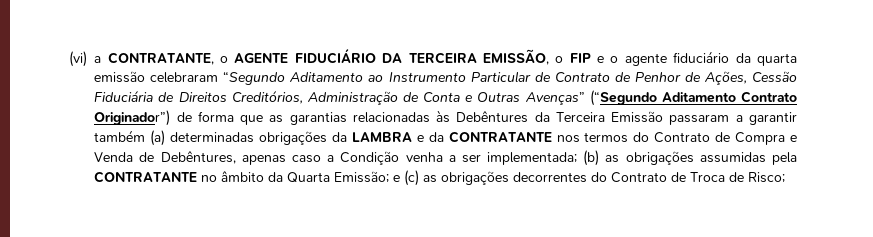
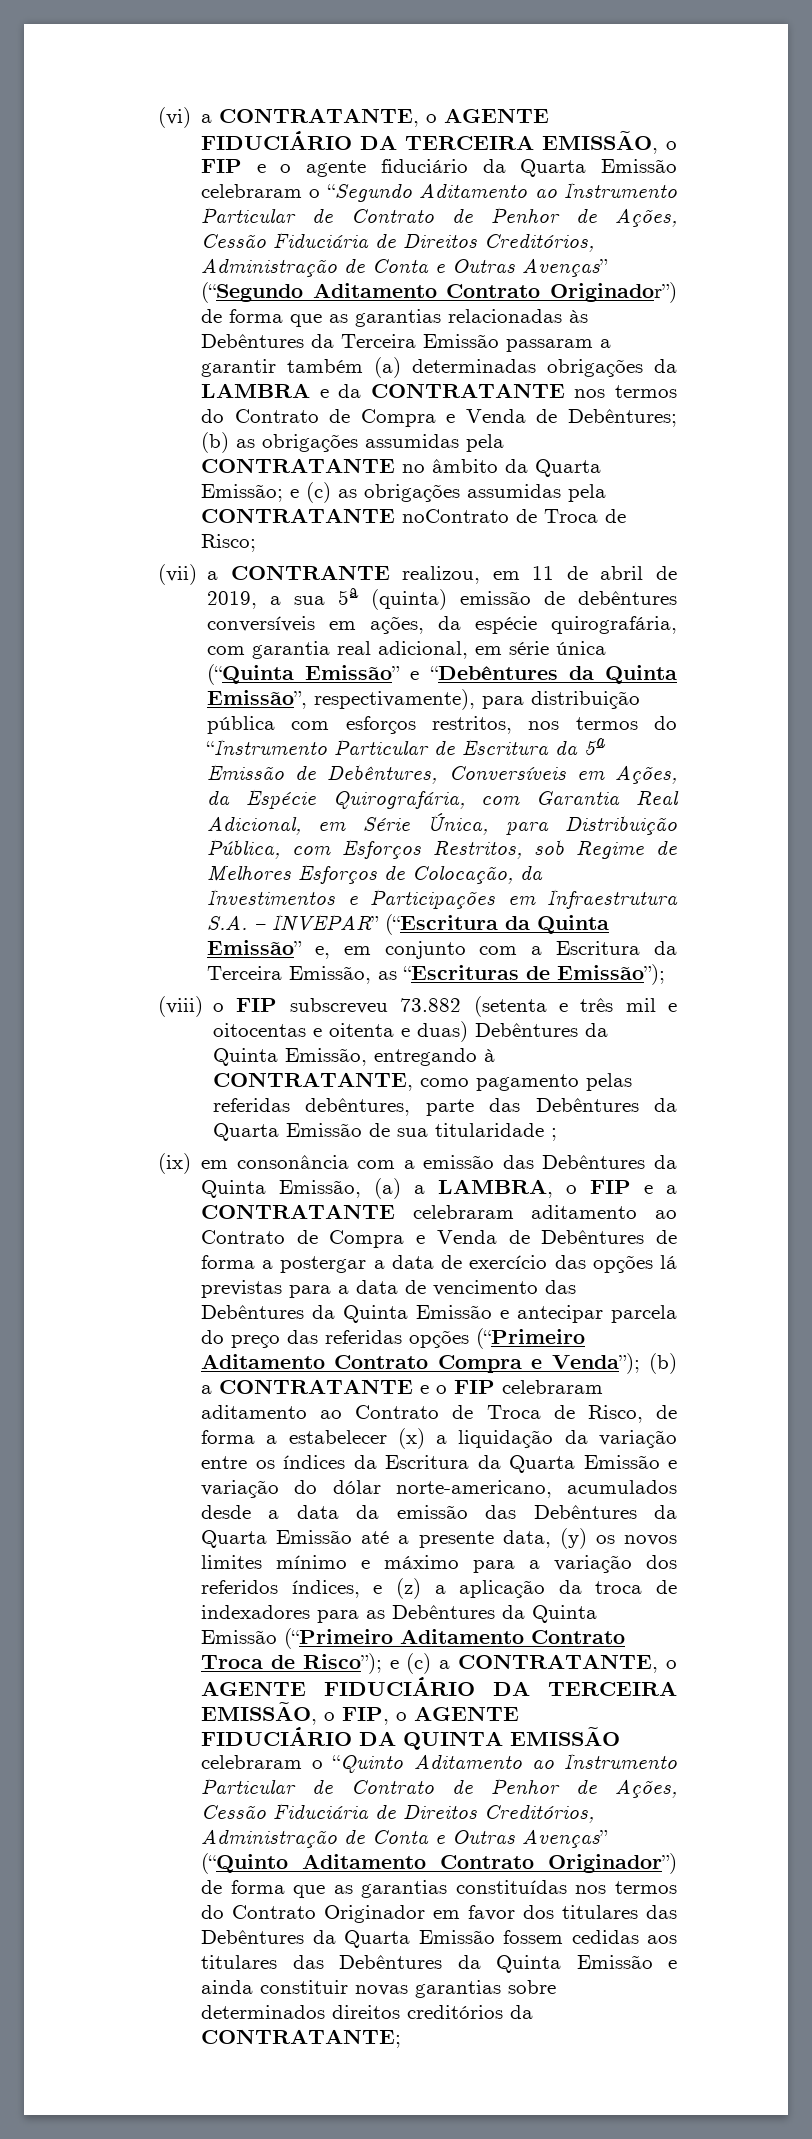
- (vi) a CONTRATANTE, o AGENTE FIDUCIÁRIO DA TERCEIRA EMISSÃO, o FIP e o agente fiduciário da quarta emissão celebraram “Segundo Aditamento ao Instrumento Particular de Contrato de Penhor de Ações, Cessão Fiduciária de Direitos Creditórios, Administração de Conta e Outras Avenças” (“Segundo Aditamento Contrato Originador”) de forma que as garantias relacionadas às Debêntures da Terceira Emissão passaram a garantir também (a) determinadas obrigações da LAMBRA e da CONTRATANTE nos termos do Contrato de Compra e Venda de Debêntures, apenas caso a Condição venha a ser implementada;
+ (vi) a CONTRATANTE, o AGENTE FIDUCIÁRIO DA TERCEIRA EMISSÃO, o FIP e o agente fiduciário da Quarta Emissão celebraram o “Segundo Aditamento ao Instrumento Particular de Contrato de Penhor de Ações, Cessão Fiduciária de Direitos Creditórios, Administração de Conta e Outras Avenças” (“Segundo Aditamento Contrato Originador”) de forma que as garantias relacionadas às Debêntures da Terceira Emissão passaram a garantir também (a) determinadas obrigações da LAMBRA e da CONTRATANTE nos termos do Contrato de Compra e Venda de Debêntures;
- e (c) as obrigações decorrentes do Contrato de Troca de Risco;
+ e (c) as obrigações assumidas pela CONTRATANTE noContrato de Troca de Risco;
+ (vii) a CONTRANTE realizou, em 11 de abril de 2019, a sua 5ª (quinta) emissão de debêntures conversíveis em ações, da espécie quirografária, com garantia real adicional, em série única (“Quinta Emissão” e “Debêntures da Quinta Emissão”, respectivamente), para distribuição pública com esforços restritos, nos termos do “Instrumento Particular de Escritura da 5ª Emissão de Debêntures, Conversíveis em Ações, da Espécie Quirografária, com Garantia Real Adicional, em Série Única, para Distribuição Pública, com Esforços Restritos, sob Regime de Melhores Esforços de Colocação, da Investimentos e Participações em Infraestrutura S.A. – INVEPAR” (“Escritura da Quinta Emissão” e, em conjunto com a Escritura da Terceira Emissão, as “Escrituras de Emissão”);
+ (viii) o FIP subscreveu 73.882 (setenta e três mil e oitocentas e oitenta e duas) Debêntures da Quinta Emissão, entregando à CONTRATANTE, como pagamento pelas referidas debêntures, parte das Debêntures da Quarta Emissão de sua titularidade ;
+ (ix) em consonância com a emissão das Debêntures da Quinta Emissão, (a) a LAMBRA, o FIP e a CONTRATANTE celebraram aditamento ao Contrato de Compra e Venda de Debêntures de forma a postergar a data de exercício das opções lá previstas para a data de vencimento das Debêntures da Quinta Emissão e antecipar parcela do preço das referidas opções (“Primeiro Aditamento Contrato Compra e Venda”); (b) a CONTRATANTE e o FIP celebraram aditamento ao Contrato de Troca de Risco, de forma a estabelecer (x) a liquidação da variação entre os índices da Escritura da Quarta Emissão e variação do dólar norte-americano, acumulados desde a data da emissão das Debêntures da Quarta Emissão até a presente data, (y) os novos limites mínimo e máximo para a variação dos referidos índices, e (z) a aplicação da troca de indexadores para as Debêntures da Quinta Emissão (“Primeiro Aditamento Contrato Troca de Risco”); e (c) a CONTRATANTE, o AGENTE FIDUCIÁRIO DA TERCEIRA EMISSÃO, o FIP, o AGENTE FIDUCIÁRIO DA QUINTA EMISSÃO celebraram o “Quinto Aditamento ao Instrumento Particular de Contrato de Penhor de Ações, Cessão Fiduciária de Direitos Creditórios, Administração de Conta e Outras Avenças” (“Quinto Aditamento Contrato Originador”) de forma que as garantias constituídas nos termos do Contrato Originador em favor dos titulares das Debêntures da Quarta Emissão fossem cedidas aos titulares das Debêntures da Quinta Emissão e ainda constituir novas garantias sobre determinados direitos creditórios da CONTRATANTE;

